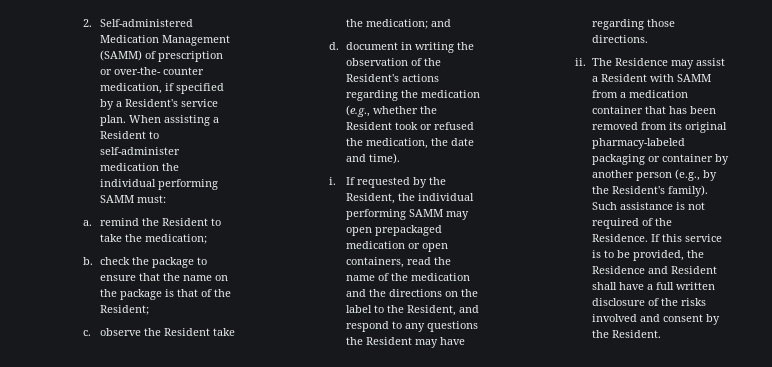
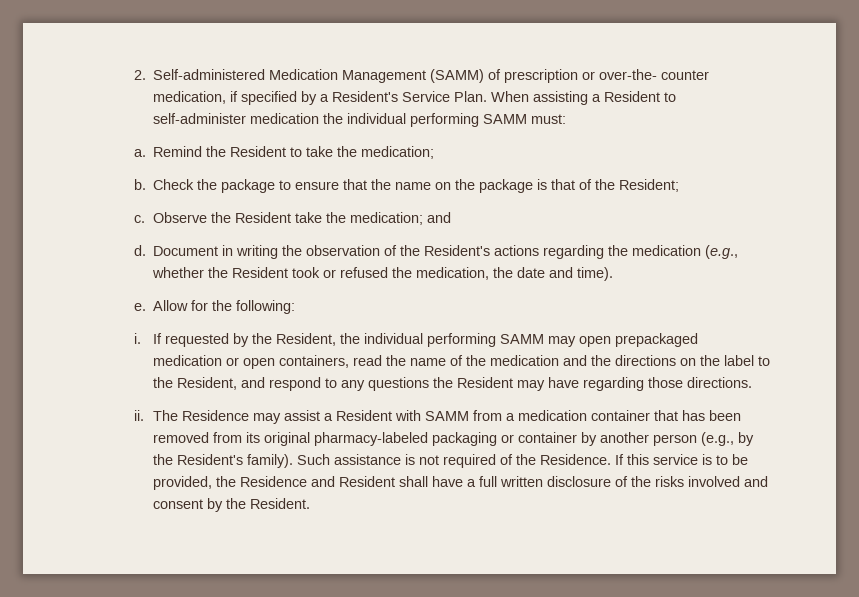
- 2. Self-administered Medication Management (SAMM) of prescription or over-the- counter medication, if specified by a Resident's service plan.
+ 2. Self-administered Medication Management (SAMM) of prescription or over-the- counter medication, if specified by a Resident's Service Plan.
- a. remind the Resident to take the medication;
+ a. Remind the Resident to take the medication;
- b. check the package to ensure that the name on the package is that of the Resident;
+ b. Check the package to ensure that the name on the package is that of the Resident;
- c. observe the Resident take the medication; and
+ c. Observe the Resident take the medication; and
- d. document in writing the observation of the Resident's actions regarding the medication (e.g., whether the Resident took or refused the medication, the date and time).
+ d. Document in writing the observation of the Resident's actions regarding the medication (e.g., whether the Resident took or refused the medication, the date and time).
+ e. Allow for the following:

